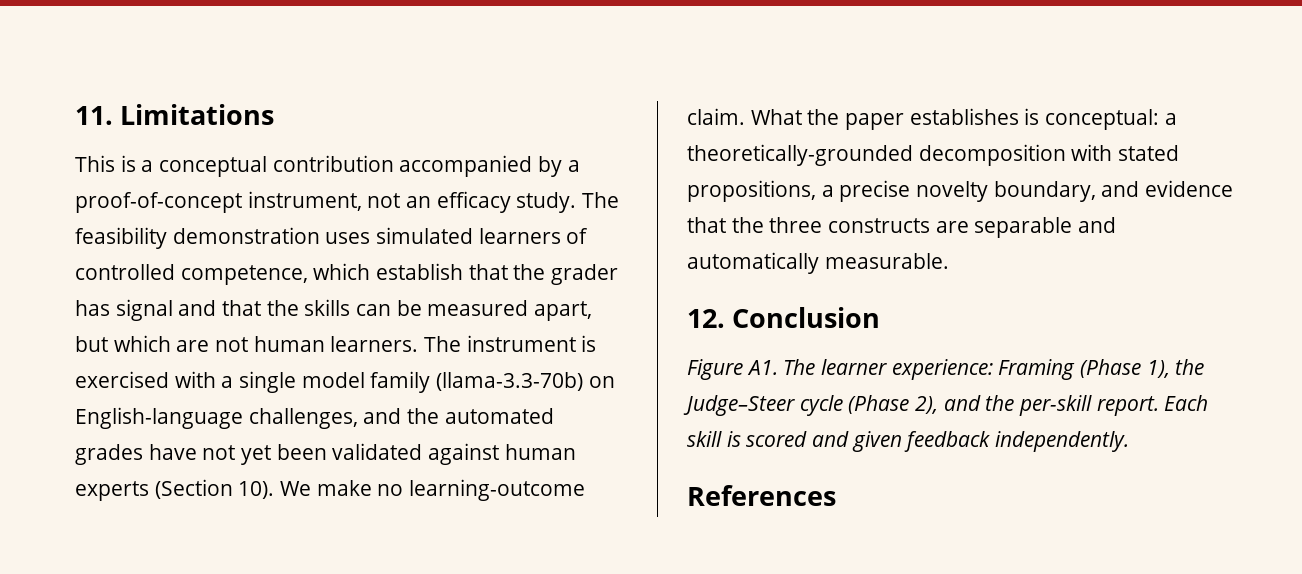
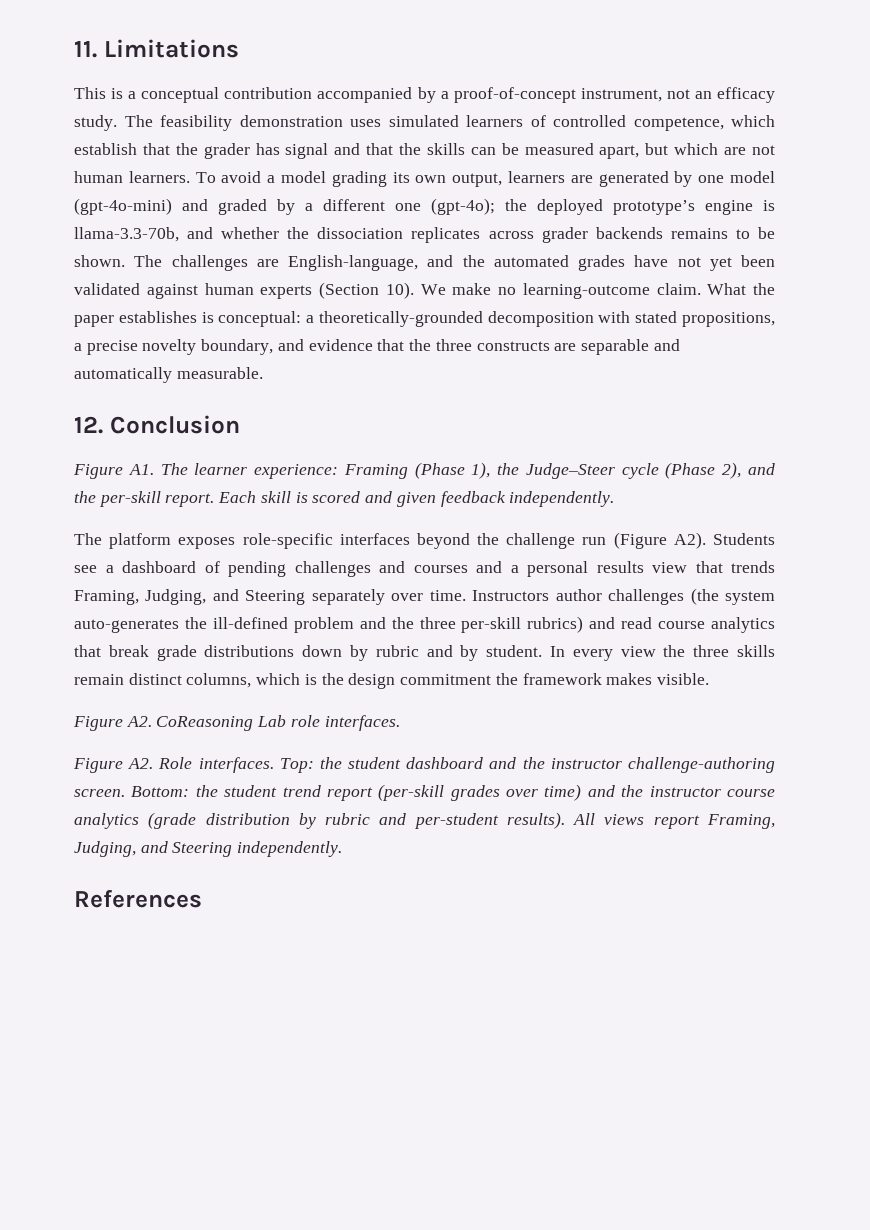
- The instrument is exercised with a single model family (llama-3.3-70b) on English-language challenges, and the automated grades have not yet been validated against human experts (Section 10).
+ To avoid a model grading its own output, learners are generated by one model (gpt-4o-mini) and graded by a different one (gpt-4o); the deployed prototype’s engine is llama-3.3-70b, and whether the dissociation replicates across grader backends remains to be shown. The challenges are English-language, and the automated grades have not yet been validated against human experts (Section 10).
+ The platform exposes role-specific interfaces beyond the challenge run (Figure A2). Students see a dashboard of pending challenges and courses and a personal results view that trends Framing, Judging, and Steering separately over time. Instructors author challenges (the system auto-generates the ill-defined problem and the three per-skill rubrics) and read course analytics that break grade distributions down by rubric and by student. In every view the three skills remain distinct columns, which is the design commitment the framework makes visible.
+ Figure A2. CoReasoning Lab role interfaces.
+ Figure A2. Role interfaces. Top: the student dashboard and the instructor challenge-authoring screen. Bottom: the student trend report (per-skill grades over time) and the instructor course analytics (grade distribution by rubric and per-student results). All views report Framing, Judging, and Steering independently.

